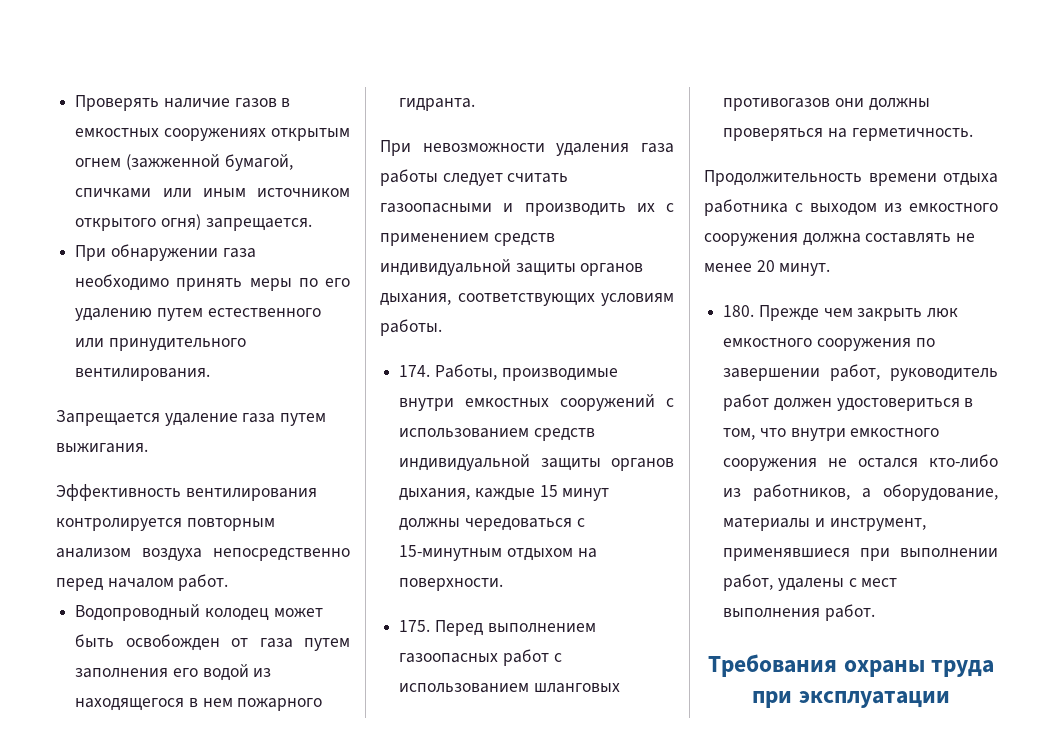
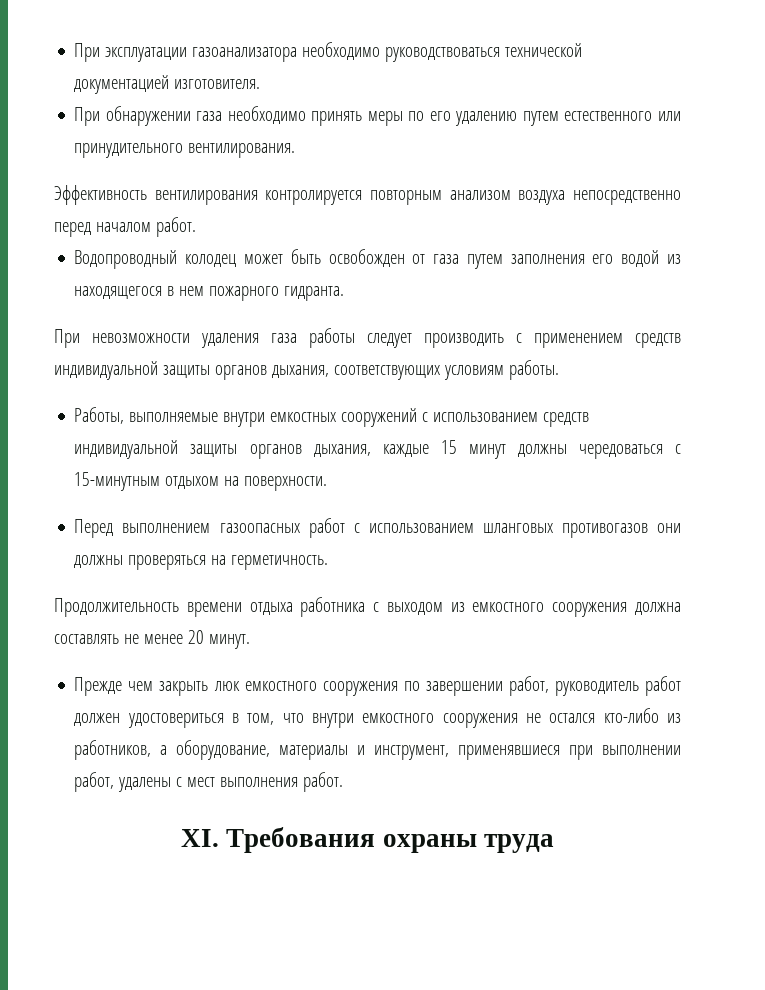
- Проверять наличие газов в емкостных сооружениях открытым огнем (зажженной бумагой, спичками или иным источником открытого огня) запрещается.
+ При эксплуатации газоанализатора необходимо руководствоваться технической документацией изготовителя.
- Запрещается удаление газа путем выжигания.
- При невозможности удаления газа работы следует считать газоопасными и производить их с применением средств индивидуальной защиты органов дыхания, соответствующих условиям работы.
+ При невозможности удаления газа работы следует производить с применением средств индивидуальной защиты органов дыхания, соответствующих условиям работы.
- 174. Работы, производимые внутри емкостных сооружений с использованием средств индивидуальной защиты органов дыхания, каждые 15 минут должны чередоваться с 15-минутным отдыхом на поверхности.
+ Работы, выполняемые внутри емкостных сооружений с использованием средств индивидуальной защиты органов дыхания, каждые 15 минут должны чередоваться с 15-минутным отдыхом на поверхности.
- 175. Перед выполнением газоопасных работ с использованием шланговых противогазов они должны проверяться на герметичность.
+ Перед выполнением газоопасных работ с использованием шланговых противогазов они должны проверяться на герметичность.
- 180. Прежде чем закрыть люк емкостного сооружения по завершении работ, руководитель работ должен удостовериться в том, что внутри емкостного сооружения не остался кто-либо из работников, а оборудование, материалы и инструмент, применявшиеся при выполнении работ, удалены с мест выполнения работ.
+ Прежде чем закрыть люк емкостного сооружения по завершении работ, руководитель работ должен удостовериться в том, что внутри емкостного сооружения не остался кто-либо из работников, а оборудование, материалы и инструмент, применявшиеся при выполнении работ, удалены с мест выполнения работ.
- Требования охраны труда при эксплуатации
+ XI. Требования охраны труда

